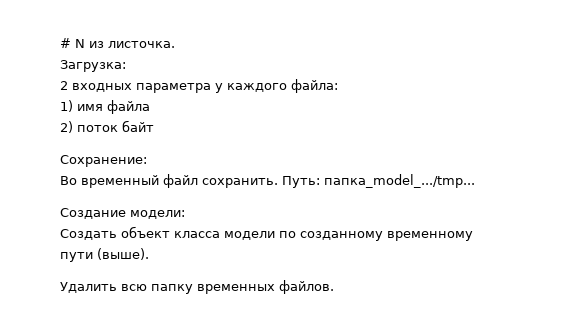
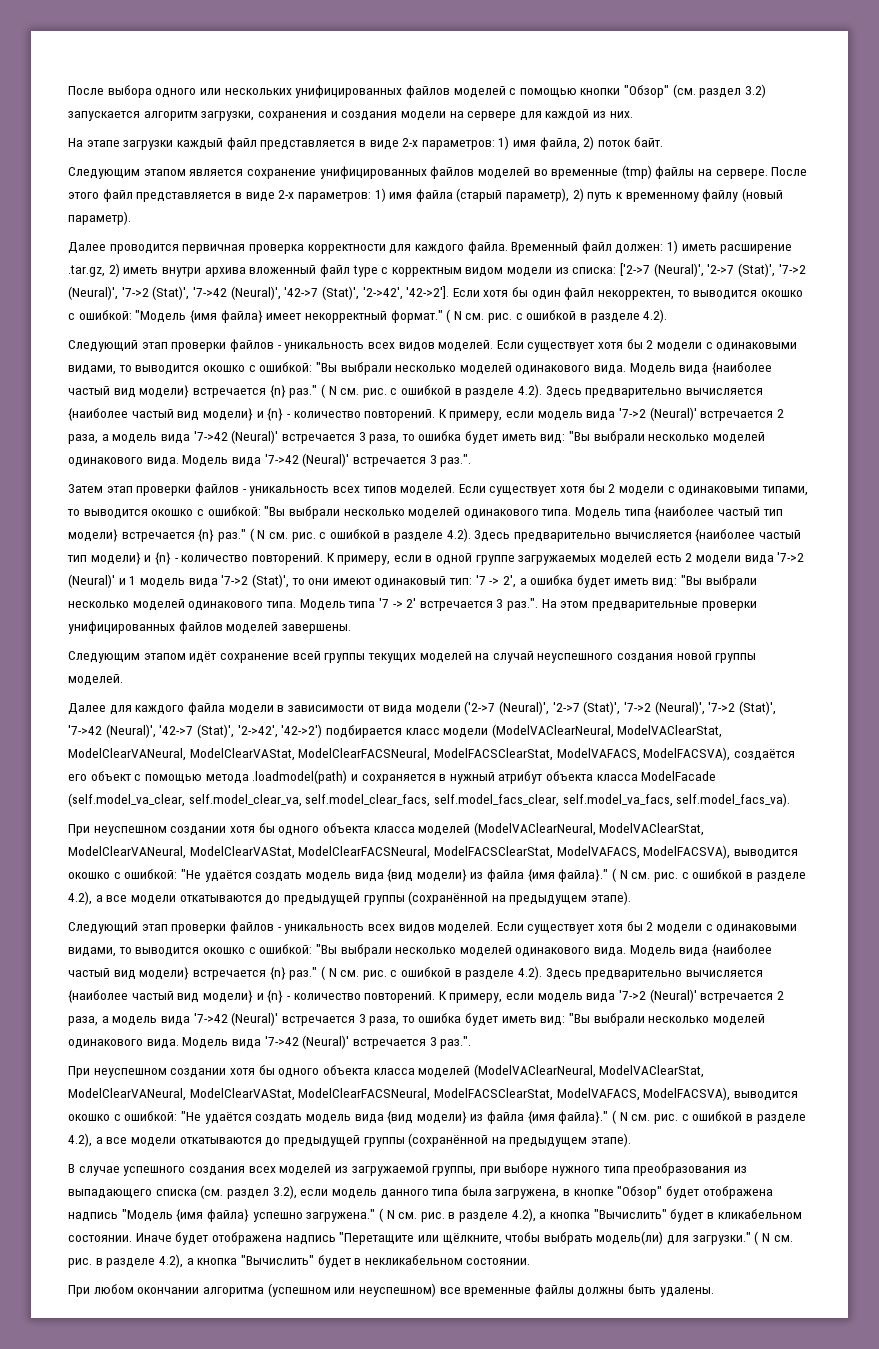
- # N из листочка.
- Загрузка:
- 2 входных параметра у каждого файла:
- 1) имя файла
- 2) поток байт
- Сохранение:
- Во временный файл сохранить. Путь: папка_model_.../tmp...
- Создание модели:
- Создать объект класса модели по созданному временному пути (выше).
- Удалить всю папку временных файлов.
+ После выбора одного или нескольких унифицированных файлов моделей с помощью кнопки "Обзор" (см. раздел 3.2) запускается алгоритм загрузки, сохранения и создания модели на сервере для каждой из них.
+ На этапе загрузки каждый файл представляется в виде 2-х параметров: 1) имя файла, 2) поток байт.
+ Следующим этапом является сохранение унифицированных файлов моделей во временные (tmp) файлы на сервере. После этого файл представляется в виде 2-х параметров: 1) имя файла (старый параметр), 2) путь к временному файлу (новый параметр).
+ Далее проводится первичная проверка корректности для каждого файла. Временный файл должен: 1) иметь расширение .tar.gz, 2) иметь внутри архива вложенный файл type с корректным видом модели из списка: ['2->7 (Neural)', '2->7 (Stat)', '7->2 (Neural)', '7->2 (Stat)', '7->42 (Neural)', '42->7 (Stat)', '2->42', '42->2']. Если хотя бы один файл некорректен, то выводится окошко с ошибкой: "Модель {имя файла} имеет некорректный формат." ( N см. рис. с ошибкой в разделе 4.2).
+ Следующий этап проверки файлов - уникальность всех видов моделей. Если существует хотя бы 2 модели с одинаковыми видами, то выводится окошко с ошибкой: "Вы выбрали несколько моделей одинакового вида. Модель вида {наиболее частый вид модели} встречается {n} раз." ( N см. рис. с ошибкой в разделе 4.2). Здесь предварительно вычисляется {наиболее частый вид модели} и {n} - количество повторений. К примеру, если модель вида '7->2 (Neural)' встречается 2 раза, а модель вида '7->42 (Neural)' встречается 3 раза, то ошибка будет иметь вид: "Вы выбрали несколько моделей одинакового вида. Модель вида '7->42 (Neural)' встречается 3 раз.".
+ Затем этап проверки файлов - уникальность всех типов моделей. Если существует хотя бы 2 модели с одинаковыми типами, то выводится окошко с ошибкой: "Вы выбрали несколько моделей одинакового типа. Модель типа {наиболее частый тип модели} встречается {n} раз." ( N см. рис. с ошибкой в разделе 4.2). Здесь предварительно вычисляется {наиболее частый тип модели} и {n} - количество повторений. К примеру, если в одной группе загружаемых моделей есть 2 модели вида '7->2 (Neural)' и 1 модель вида '7->2 (Stat)', то они имеют одинаковый тип: '7 -> 2', а ошибка будет иметь вид: "Вы выбрали несколько моделей одинакового типа. Модель типа '7 -> 2' встречается 3 раз.". На этом предварительные проверки унифицированных файлов моделей завершены.
+ Следующим этапом идёт сохранение всей группы текущих моделей на случай неуспешного создания новой группы моделей.
+ Далее для каждого файла модели в зависимости от вида модели ('2->7 (Neural)', '2->7 (Stat)', '7->2 (Neural)', '7->2 (Stat)', '7->42 (Neural)', '42->7 (Stat)', '2->42', '42->2') подбирается класс модели (ModelVAClearNeural, ModelVAClearStat, ModelClearVANeural, ModelClearVAStat, ModelClearFACSNeural, ModelFACSClearStat, ModelVAFACS, ModelFACSVA), создаётся его объект с помощью метода .loadmodel(path) и сохраняется в нужный атрибут объекта класса ModelFacade (self.model_va_clear, self.model_clear_va, self.model_clear_facs, self.model_facs_clear, self.model_va_facs, self.model_facs_va).
+ При неуспешном создании хотя бы одного объекта класса моделей (ModelVAClearNeural, ModelVAClearStat, ModelClearVANeural, ModelClearVAStat, ModelClearFACSNeural, ModelFACSClearStat, ModelVAFACS, ModelFACSVA), выводится окошко с ошибкой: "Не удаётся создать модель вида {вид модели} из файла {имя файла}." ( N см. рис. с ошибкой в разделе 4.2), а все модели откатываются до предыдущей группы (сохранённой на предыдущем этапе).
+ Следующий этап проверки файлов - уникальность всех видов моделей. Если существует хотя бы 2 модели с одинаковыми видами, то выводится окошко с ошибкой: "Вы выбрали несколько моделей одинакового вида. Модель вида {наиболее частый вид модели} встречается {n} раз." ( N см. рис. с ошибкой в разделе 4.2). Здесь предварительно вычисляется {наиболее частый вид модели} и {n} - количество повторений. К примеру, если модель вида '7->2 (Neural)' встречается 2 раза, а модель вида '7->42 (Neural)' встречается 3 раза, то ошибка будет иметь вид: "Вы выбрали несколько моделей одинакового вида. Модель вида '7->42 (Neural)' встречается 3 раз.".
+ При неуспешном создании хотя бы одного объекта класса моделей (ModelVAClearNeural, ModelVAClearStat, ModelClearVANeural, ModelClearVAStat, ModelClearFACSNeural, ModelFACSClearStat, ModelVAFACS, ModelFACSVA), выводится окошко с ошибкой: "Не удаётся создать модель вида {вид модели} из файла {имя файла}." ( N см. рис. с ошибкой в разделе 4.2), а все модели откатываются до предыдущей группы (сохранённой на предыдущем этапе).
+ В случае успешного создания всех моделей из загружаемой группы, при выборе нужного типа преобразования из выпадающего списка (см. раздел 3.2), если модель данного типа была загружена, в кнопке "Обзор" будет отображена надпись "Модель {имя файла} успешно загружена." ( N см. рис. в разделе 4.2), а кнопка "Вычислить" будет в кликабельном состоянии. Иначе будет отображена надпись "Перетащите или щёлкните, чтобы выбрать модель(ли) для загрузки." ( N см. рис. в разделе 4.2), а кнопка "Вычислить" будет в некликабельном состоянии.
+ При любом окончании алгоритма (успешном или неуспешном) все временные файлы должны быть удалены.

